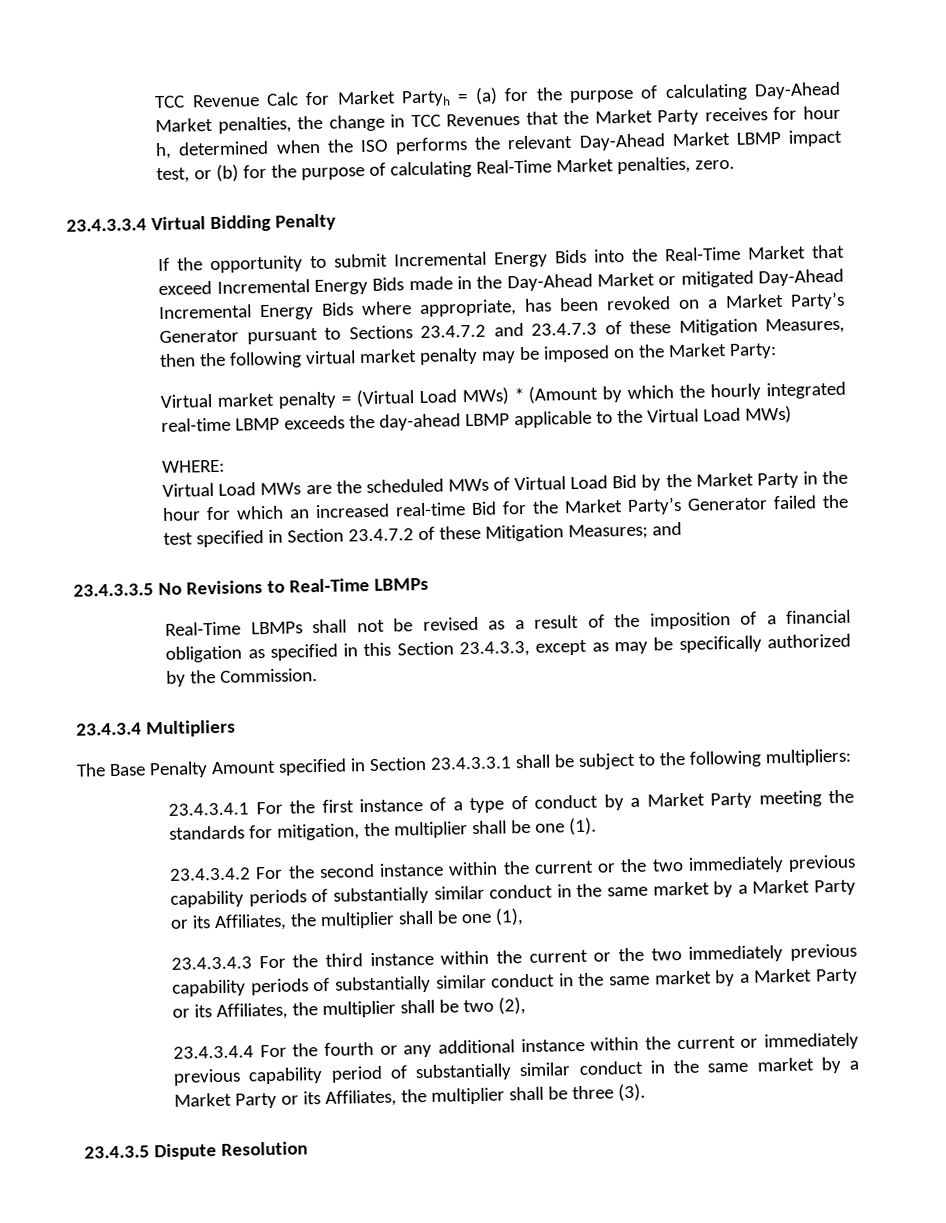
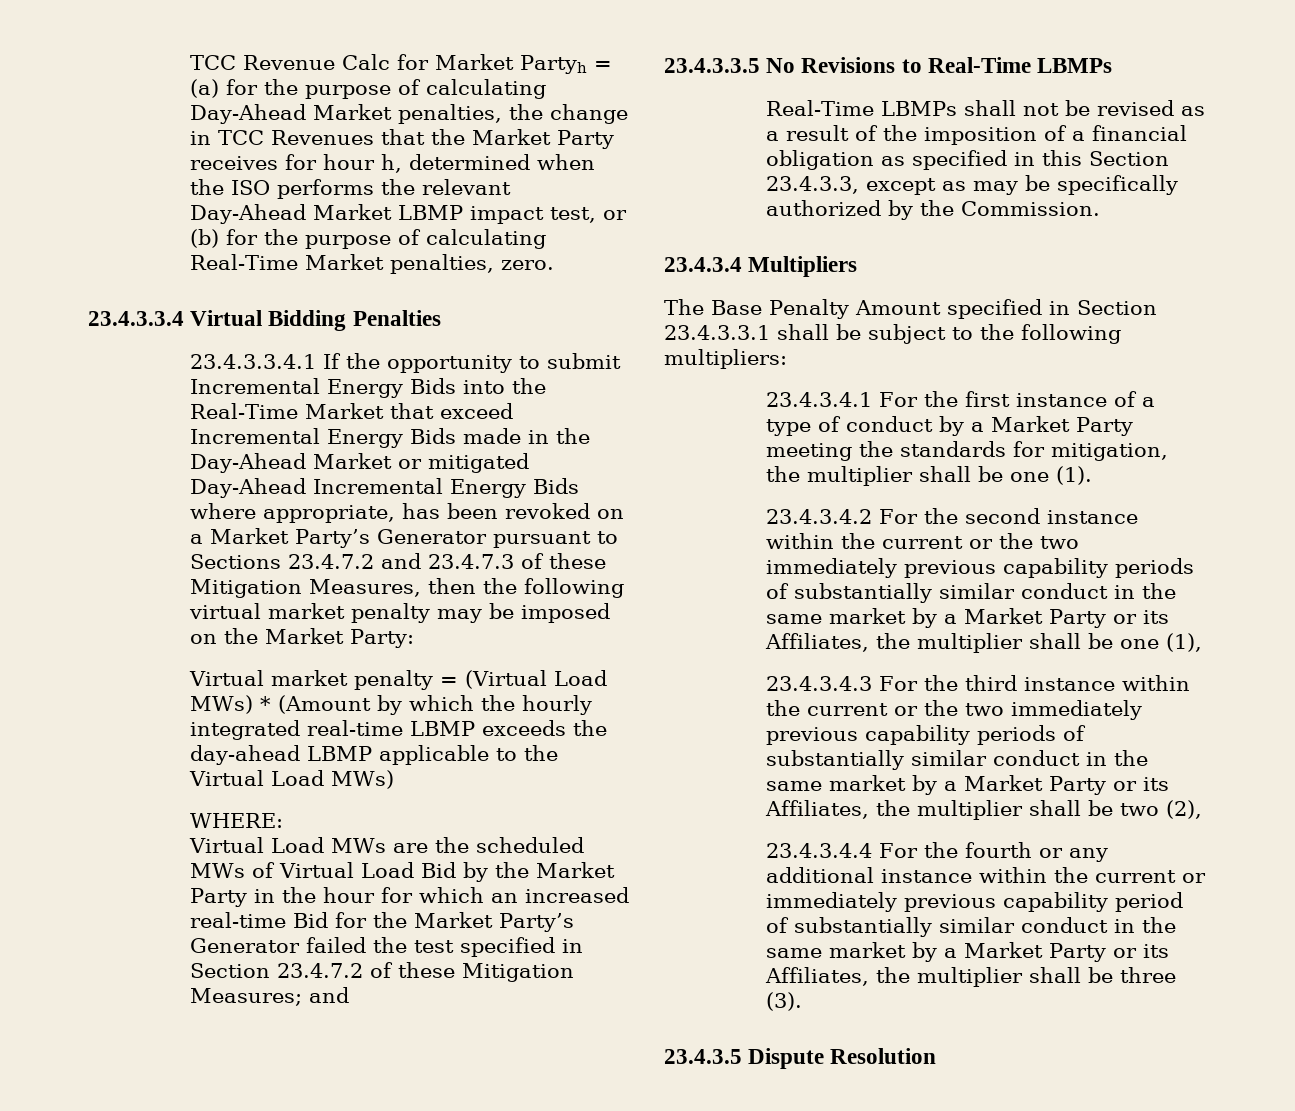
- 23.4.3.3.4 Virtual Bidding Penalty
- If the opportunity to submit Incremental Energy Bids into the Real-Time Market that exceed Incremental Energy Bids made in the Day-Ahead Market or mitigated Day-Ahead Incremental Energy Bids where appropriate, has been revoked on a Market Party’s Generator pursuant to Sections 23.4.7.2 and 23.4.7.3 of these Mitigation Measures, then the following virtual market penalty may be imposed on the Market Party:
+ 23.4.3.3.4 Virtual Bidding Penalties
+ 23.4.3.3.4.1 If the opportunity to submit Incremental Energy Bids into the Real-Time Market that exceed Incremental Energy Bids made in the Day-Ahead Market or mitigated Day-Ahead Incremental Energy Bids where appropriate, has been revoked on a Market Party’s Generator pursuant to Sections 23.4.7.2 and 23.4.7.3 of these Mitigation Measures, then the following virtual market penalty may be imposed on the Market Party:

